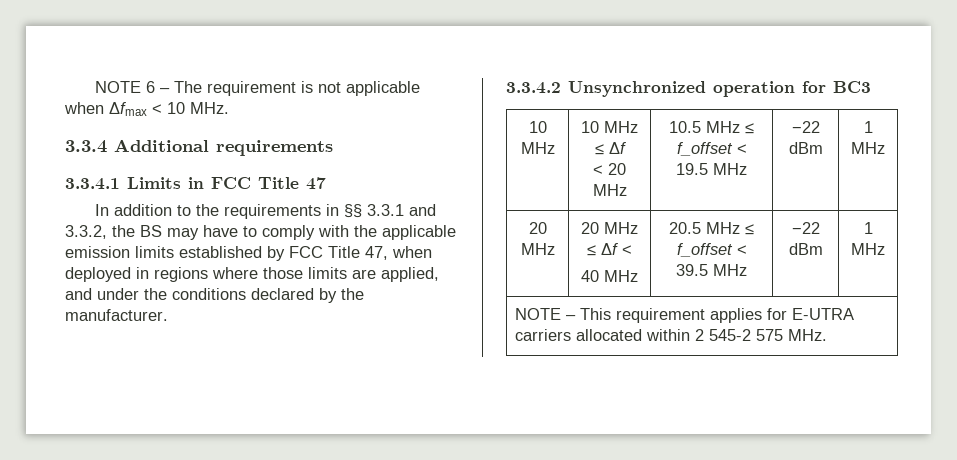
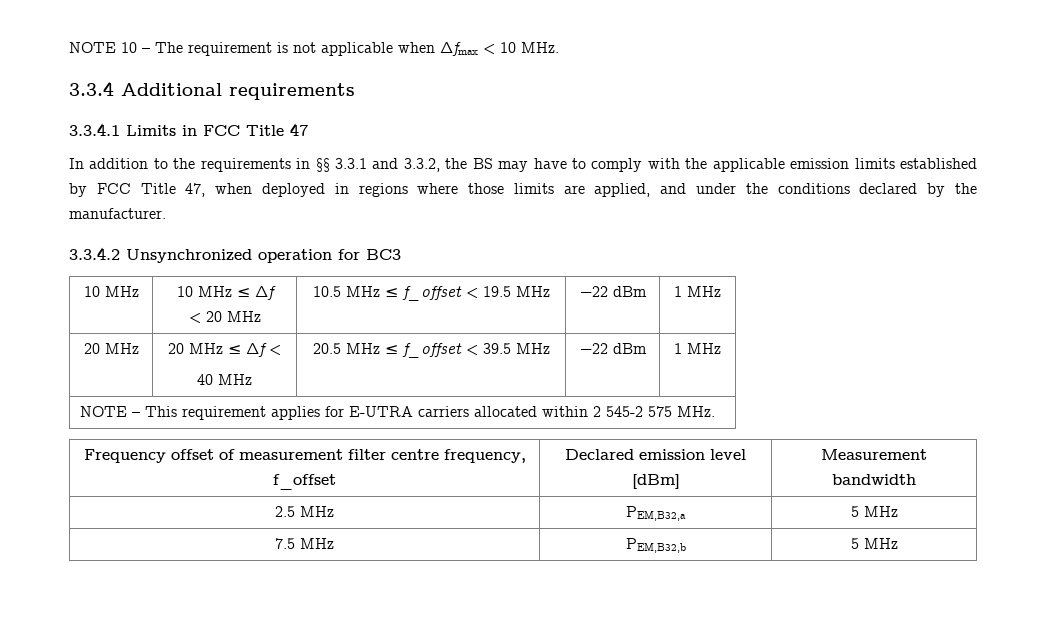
- NOTE 6 – The requirement is not applicable when Δfmax < 10 MHz.
+ NOTE 10 – The requirement is not applicable when Δfmax < 10 MHz.
+ Frequency offset of measurement filter centre frequency, f_offset | Declared emission level [dBm] | Measurement bandwidth
+ 2.5 MHz | PEM,B32,a | 5 MHz
+ 7.5 MHz | PEM,B32,b | 5 MHz

